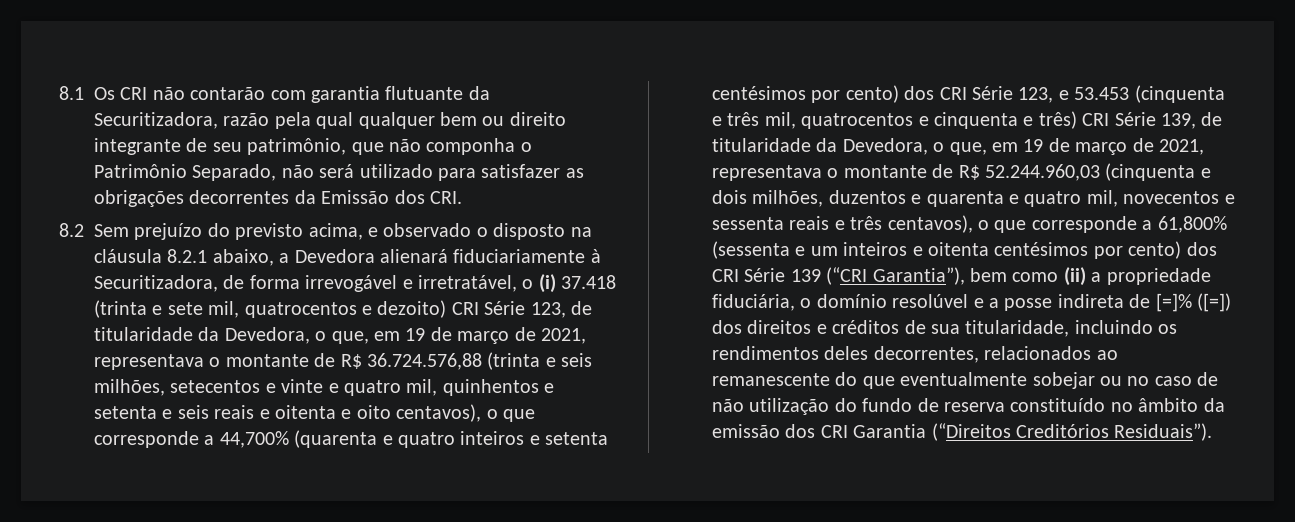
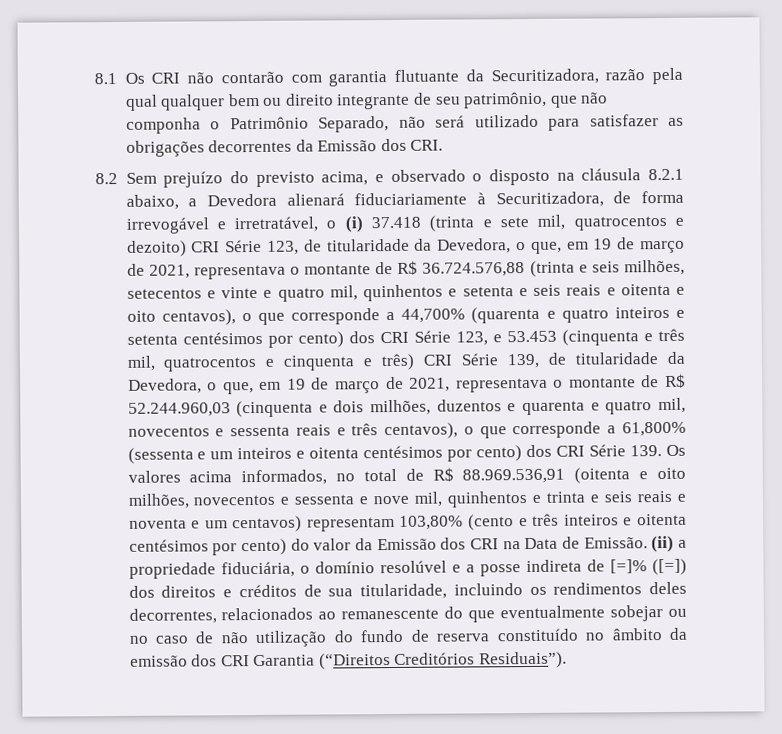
- 8.2 Sem prejuízo do previsto acima, e observado o disposto na cláusula 8.2.1 abaixo, a Devedora alienará fiduciariamente à Securitizadora, de forma irrevogável e irretratável, o (i) 37.418 (trinta e sete mil, quatrocentos e dezoito) CRI Série 123, de titularidade da Devedora, o que, em 19 de março de 2021, representava o montante de R$ 36.724.576,88 (trinta e seis milhões, setecentos e vinte e quatro mil, quinhentos e setenta e seis reais e oitenta e oito centavos), o que corresponde a 44,700% (quarenta e quatro inteiros e setenta centésimos por cento) dos CRI Série 123, e 53.453 (cinquenta e três mil, quatrocentos e cinquenta e três) CRI Série 139, de titularidade da Devedora, o que, em 19 de março de 2021, representava o montante de R$ 52.244.960,03 (cinquenta e dois milhões, duzentos e quarenta e quatro mil, novecentos e sessenta reais e três centavos), o que corresponde a 61,800% (sessenta e um inteiros e oitenta centésimos por cento) dos CRI Série 139 (“CRI Garantia”), bem como (ii) a propriedade fiduciária, o domínio resolúvel e a posse indireta de [=]% ([=]) dos direitos e créditos de sua titularidade, incluindo os rendimentos deles decorrentes, relacionados ao remanescente do que eventualmente sobejar ou no caso de não utilização do fundo de reserva constituído no âmbito da emissão dos CRI Garantia (“Direitos Creditórios Residuais”).
+ 8.2 Sem prejuízo do previsto acima, e observado o disposto na cláusula 8.2.1 abaixo, a Devedora alienará fiduciariamente à Securitizadora, de forma irrevogável e irretratável, o (i) 37.418 (trinta e sete mil, quatrocentos e dezoito) CRI Série 123, de titularidade da Devedora, o que, em 19 de março de 2021, representava o montante de R$ 36.724.576,88 (trinta e seis milhões, setecentos e vinte e quatro mil, quinhentos e setenta e seis reais e oitenta e oito centavos), o que corresponde a 44,700% (quarenta e quatro inteiros e setenta centésimos por cento) dos CRI Série 123, e 53.453 (cinquenta e três mil, quatrocentos e cinquenta e três) CRI Série 139, de titularidade da Devedora, o que, em 19 de março de 2021, representava o montante de R$ 52.244.960,03 (cinquenta e dois milhões, duzentos e quarenta e quatro mil, novecentos e sessenta reais e três centavos), o que corresponde a 61,800% (sessenta e um inteiros e oitenta centésimos por cento) dos CRI Série 139. Os valores acima informados, no total de R$ 88.969.536,91 (oitenta e oito milhões, novecentos e sessenta e nove mil, quinhentos e trinta e seis reais e noventa e um centavos) representam 103,80% (cento e três inteiros e oitenta centésimos por cento) do valor da Emissão dos CRI na Data de Emissão. (ii) a propriedade fiduciária, o domínio resolúvel e a posse indireta de [=]% ([=]) dos direitos e créditos de sua titularidade, incluindo os rendimentos deles decorrentes, relacionados ao remanescente do que eventualmente sobejar ou no caso de não utilização do fundo de reserva constituído no âmbito da emissão dos CRI Garantia (“Direitos Creditórios Residuais”).

